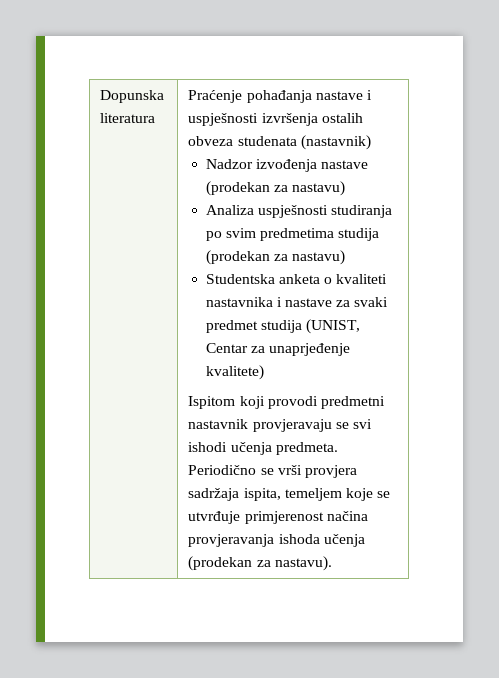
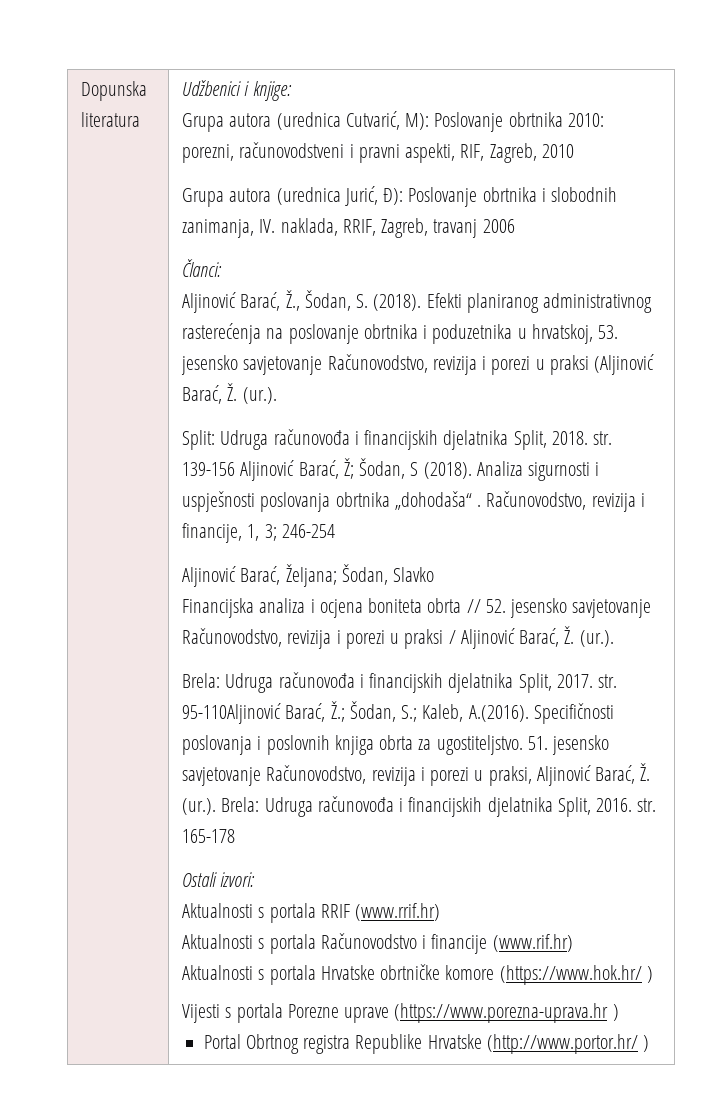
- Praćenje pohađanja nastave i uspješnosti izvršenja ostalih obveza studenata (nastavnik)
- Nadzor izvođenja nastave (prodekan za nastavu)
- Analiza uspješnosti studiranja po svim predmetima studija (prodekan za nastavu)
- Studentska anketa o kvaliteti nastavnika i nastave za svaki predmet studija (UNIST, Centar za unaprjeđenje kvalitete)
- Ispitom koji provodi predmetni nastavnik provjeravaju se svi ishodi učenja predmeta. Periodično se vrši provjera sadržaja ispita, temeljem koje se utvrđuje primjerenost načina provjeravanja ishoda učenja (prodekan za nastavu).
+ Udžbenici i knjige:
+ Grupa autora (urednica Cutvarić, M): Poslovanje obrtnika 2010: porezni, računovodstveni i pravni aspekti, RIF, Zagreb, 2010
+ Grupa autora (urednica Jurić, Đ): Poslovanje obrtnika i slobodnih zanimanja, IV. naklada, RRIF, Zagreb, travanj 2006
+ Članci:
+ Aljinović Barać, Ž., Šodan, S. (2018). Efekti planiranog administrativnog rasterećenja na poslovanje obrtnika i poduzetnika u hrvatskoj, 53. jesensko savjetovanje Računovodstvo, revizija i porezi u praksi (Aljinović Barać, Ž. (ur.).
+ Split: Udruga računovođa i financijskih djelatnika Split, 2018. str. 139-156 Aljinović Barać, Ž; Šodan, S (2018). Analiza sigurnosti i uspješnosti poslovanja obrtnika „dohodaša“ . Računovodstvo, revizija i financije, 1, 3; 246-254
+ Aljinović Barać, Željana; Šodan, Slavko
+ Financijska analiza i ocjena boniteta obrta // 52. jesensko savjetovanje Računovodstvo, revizija i porezi u praksi / Aljinović Barać, Ž. (ur.).
+ Brela: Udruga računovođa i financijskih djelatnika Split, 2017. str. 95-110Aljinović Barać, Ž.; Šodan, S.; Kaleb, A.(2016). Specifičnosti poslovanja i poslovnih knjiga obrta za ugostiteljstvo. 51. jesensko savjetovanje Računovodstvo, revizija i porezi u praksi, Aljinović Barać, Ž. (ur.). Brela: Udruga računovođa i financijskih djelatnika Split, 2016. str. 165-178
+ Ostali izvori:
+ Aktualnosti s portala RRIF (www.rrif.hr)
+ Aktualnosti s portala Računovodstvo i financije (www.rif.hr)
+ Aktualnosti s portala Hrvatske obrtničke komore (https://www.hok.hr/ )
+ Vijesti s portala Porezne uprave (https://www.porezna-uprava.hr )
+ Portal Obrtnog registra Republike Hrvatske (http://www.portor.hr/ )

